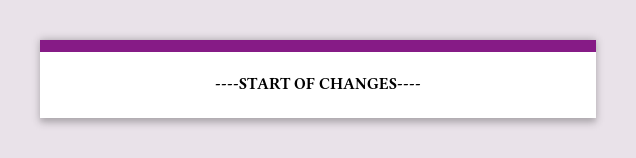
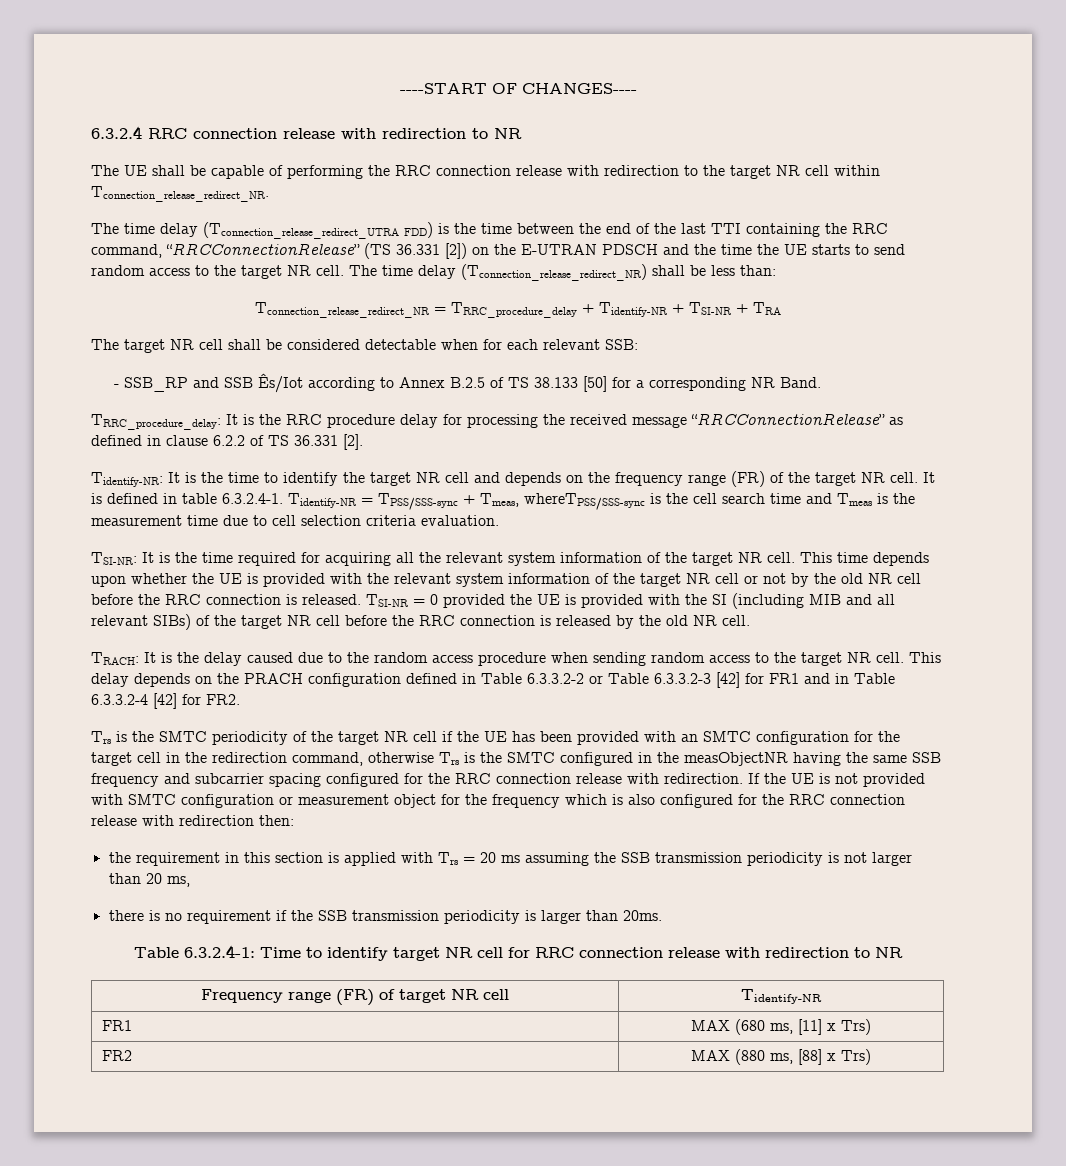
+ 6.3.2.4 RRC connection release with redirection to NR
+ The UE shall be capable of performing the RRC connection release with redirection to the target NR cell within Tconnection_release_redirect_NR.
+ The time delay (Tconnection_release_redirect_UTRA FDD) is the time between the end of the last TTI containing the RRC command, “RRCConnectionRelease” (TS 36.331 [2]) on the E-UTRAN PDSCH and the time the UE starts to send random access to the target NR cell. The time delay (Tconnection_release_redirect_NR) shall be less than:
+ Tconnection_release_redirect_NR = TRRC_procedure_delay + Tidentify-NR + TSI-NR + TRA
+ The target NR cell shall be considered detectable when for each relevant SSB:
+ - SSB_RP and SSB Ês/Iot according to Annex B.2.5 of TS 38.133 [50] for a corresponding NR Band.
+ TRRC_procedure_delay: It is the RRC procedure delay for processing the received message “RRCConnectionRelease” as defined in clause 6.2.2 of TS 36.331 [2].
+ Tidentify-NR: It is the time to identify the target NR cell and depends on the frequency range (FR) of the target NR cell. It is defined in table 6.3.2.4-1. Tidentify-NR = TPSS/SSS-sync + Tmeas, whereTPSS/SSS-sync is the cell search time and Tmeas is the measurement time due to cell selection criteria evaluation.
+ TSI-NR: It is the time required for acquiring all the relevant system information of the target NR cell. This time depends upon whether the UE is provided with the relevant system information of the target NR cell or not by the old NR cell before the RRC connection is released. TSI-NR = 0 provided the UE is provided with the SI (including MIB and all relevant SIBs) of the target NR cell before the RRC connection is released by the old NR cell.
+ TRACH: It is the delay caused due to the random access procedure when sending random access to the target NR cell. This delay depends on the PRACH configuration defined in Table 6.3.3.2-2 or Table 6.3.3.2-3 [42] for FR1 and in Table 6.3.3.2-4 [42] for FR2.
+ Trs is the SMTC periodicity of the target NR cell if the UE has been provided with an SMTC configuration for the target cell in the redirection command, otherwise Trs is the SMTC configured in the measObjectNR having the same SSB frequency and subcarrier spacing configured for the RRC connection release with redirection. If the UE is not provided with SMTC configuration or measurement object for the frequency which is also configured for the RRC connection release with redirection then:
+ the requirement in this section is applied with Trs = 20 ms assuming the SSB transmission periodicity is not larger than 20 ms,
+ there is no requirement if the SSB transmission periodicity is larger than 20ms.
+ Table 6.3.2.4-1: Time to identify target NR cell for RRC connection release with redirection to NR
+ Frequency range (FR) of target NR cell | Tidentify-NR
+ FR1 | MAX (680 ms, [11] x Trs)
+ FR2 | MAX (880 ms, [88] x Trs)

